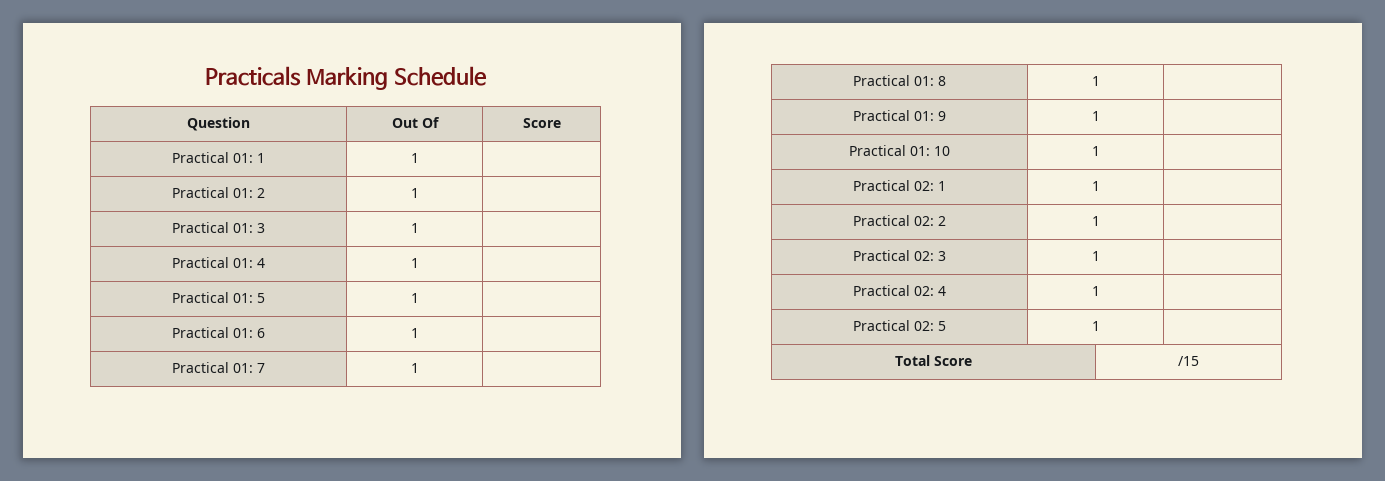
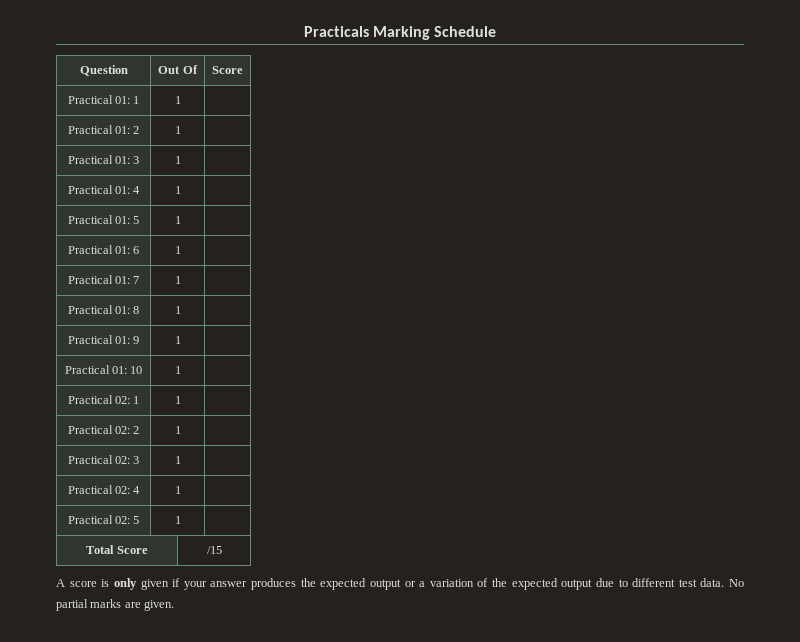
+ A score is only given if your answer produces the expected output or a variation of the expected output due to different test data. No partial marks are given.

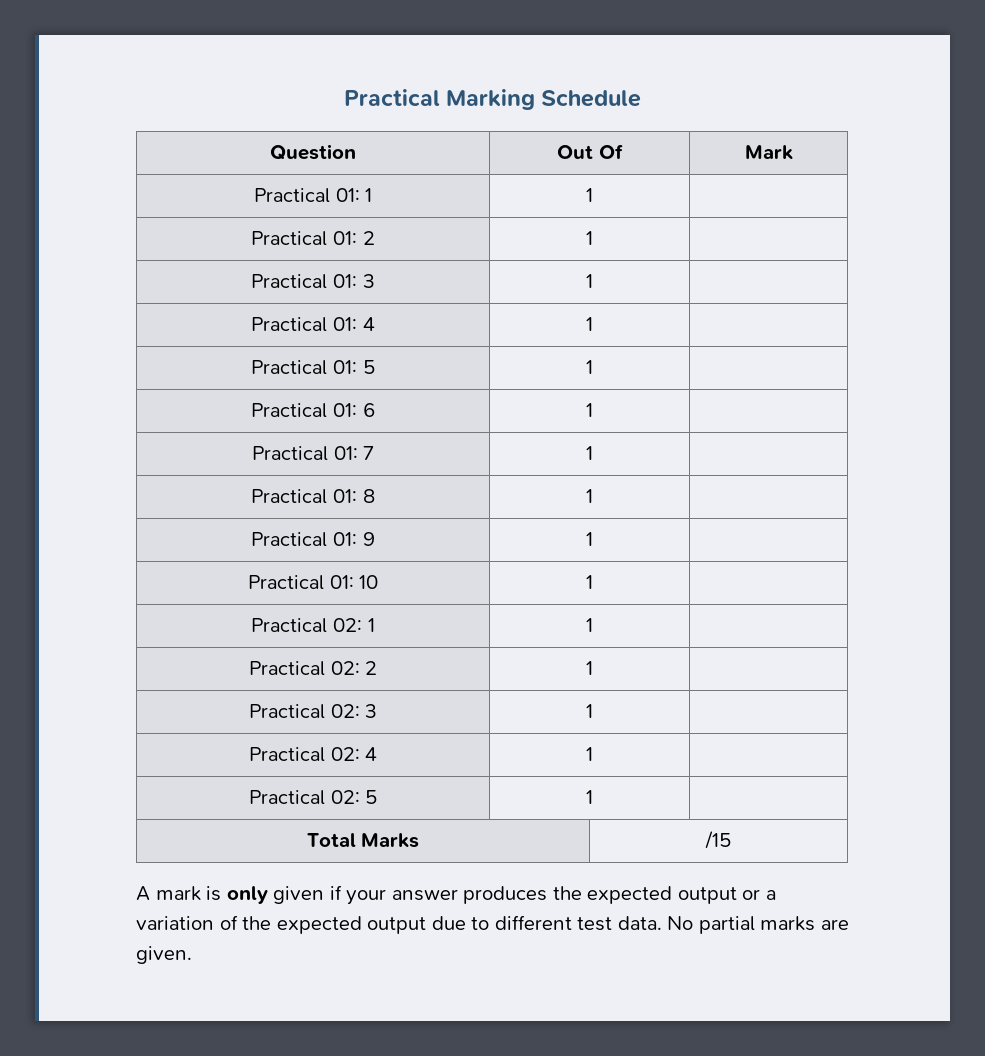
- Practicals Marking Schedule
+ Practical Marking Schedule
- Question | Out Of | Score
+ Question | Out Of | Mark
- Total Score | /15
+ Total Marks | /15
- A score is only given if your answer produces the expected output or a variation of the expected output due to different test data.
+ A mark is only given if your answer produces the expected output or a variation of the expected output due to different test data.

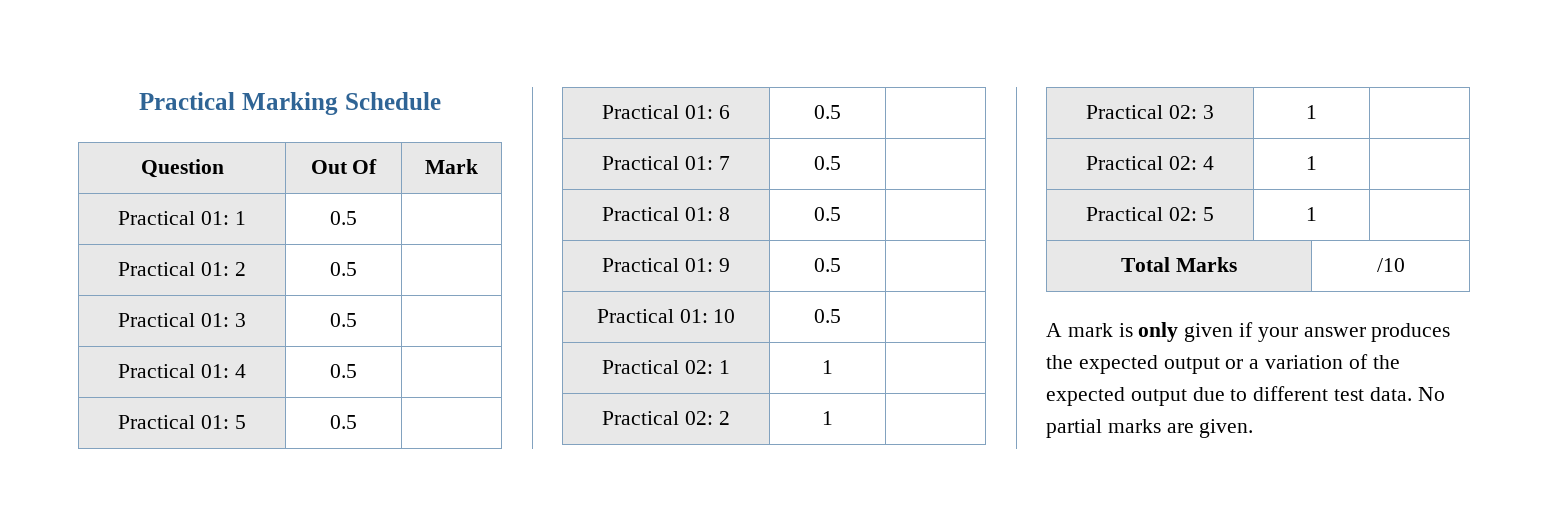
- Practical 01: 1 | 1 |
+ Practical 01: 1 | 0.5 |
- Practical 01: 2 | 1 |
+ Practical 01: 2 | 0.5 |
- Practical 01: 3 | 1 |
+ Practical 01: 3 | 0.5 |
- Practical 01: 4 | 1 |
+ Practical 01: 4 | 0.5 |
- Practical 01: 5 | 1 |
+ Practical 01: 5 | 0.5 |
- Practical 01: 6 | 1 |
+ Practical 01: 6 | 0.5 |
- Practical 01: 7 | 1 |
+ Practical 01: 7 | 0.5 |
- Practical 01: 8 | 1 |
+ Practical 01: 8 | 0.5 |
- Practical 01: 9 | 1 |
+ Practical 01: 9 | 0.5 |
- Practical 01: 10 | 1 |
+ Practical 01: 10 | 0.5 |
- Total Marks | /15
+ Total Marks | /10

